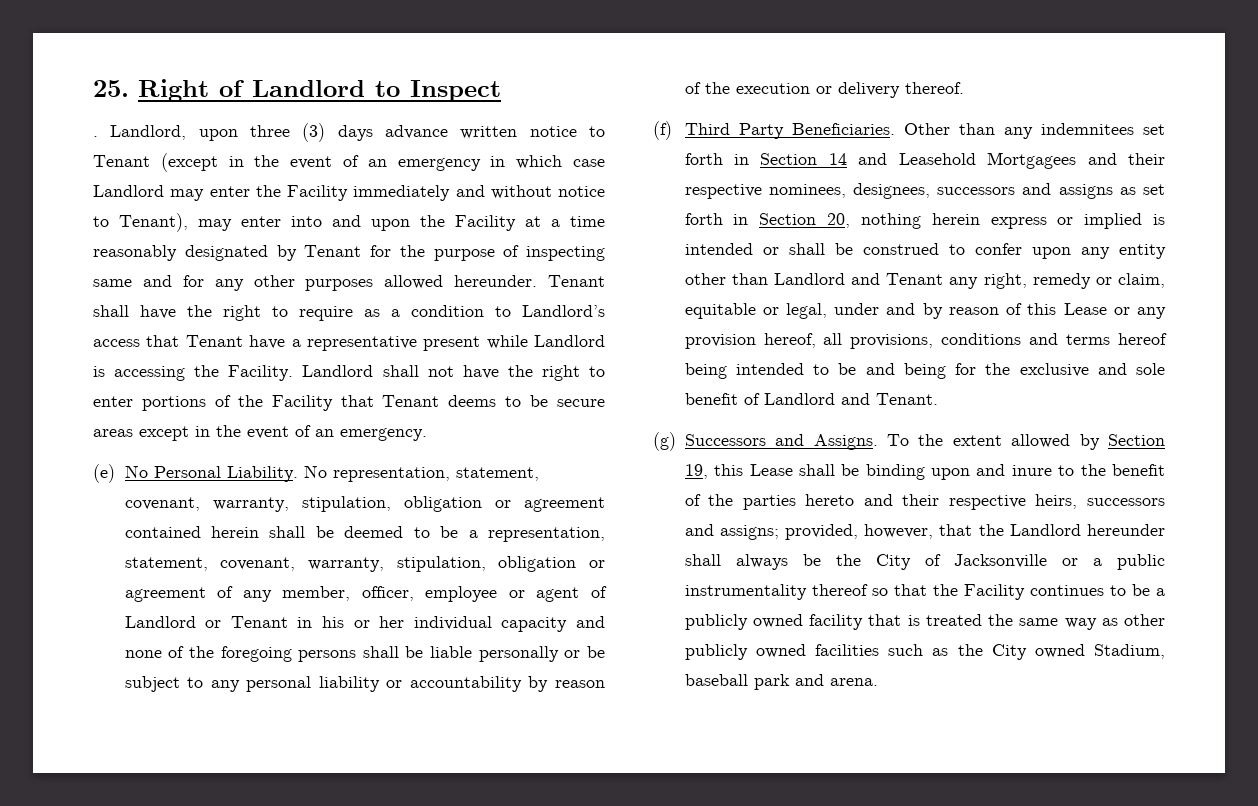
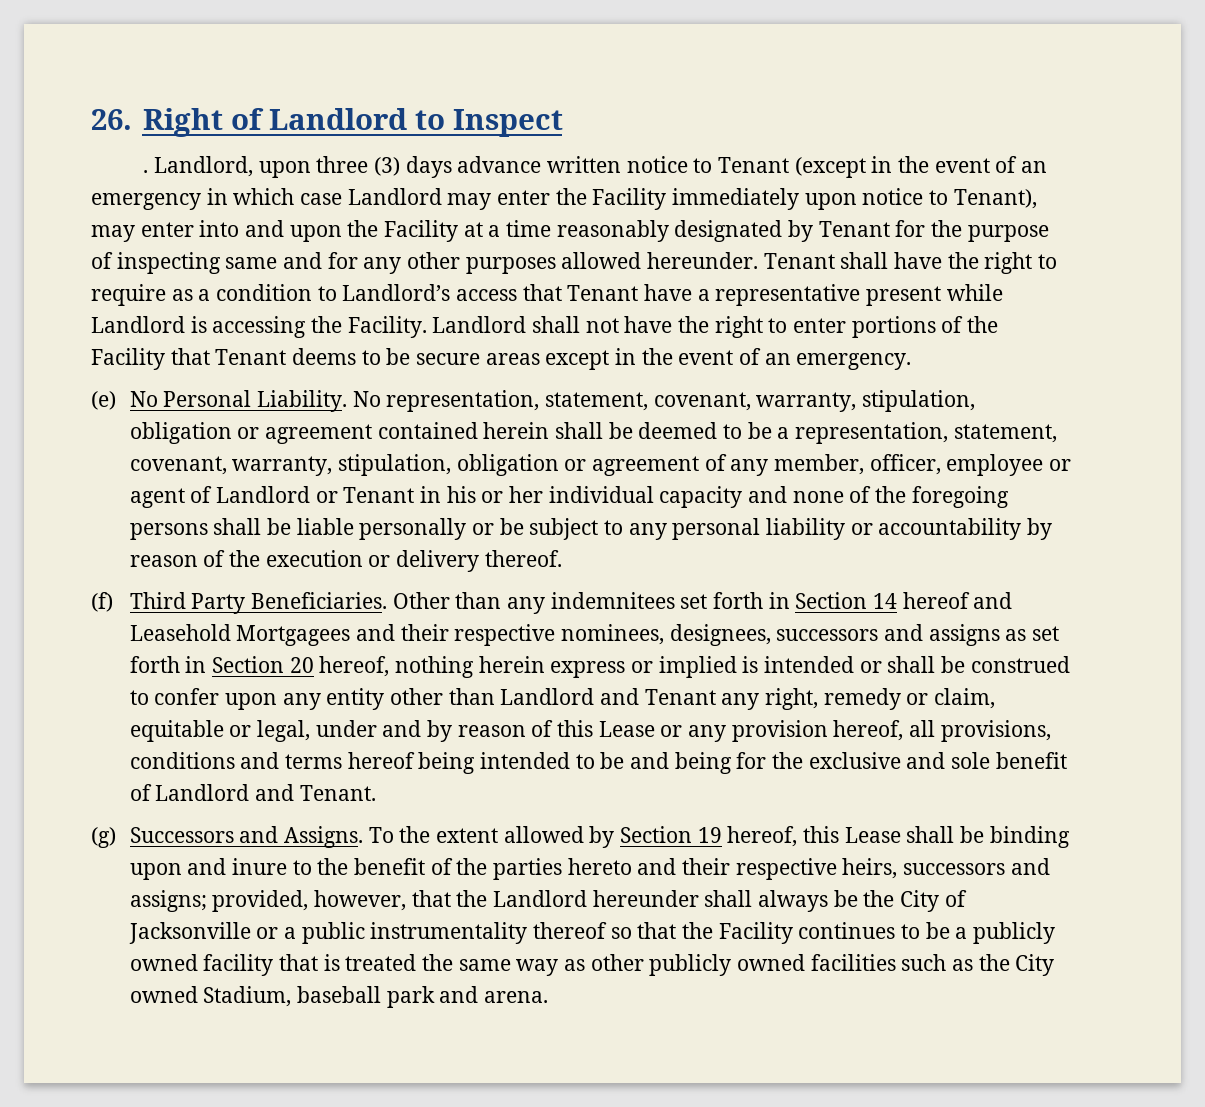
- 25. Right of Landlord to Inspect
+ 26. Right of Landlord to Inspect
- Landlord, upon three (3) days advance written notice to Tenant (except in the event of an emergency in which case Landlord may enter the Facility immediately and without notice to Tenant), may enter into and upon the Facility at a time reasonably designated by Tenant for the purpose of inspecting same and for any other purposes allowed hereunder.
+ Landlord, upon three (3) days advance written notice to Tenant (except in the event of an emergency in which case Landlord may enter the Facility immediately upon notice to Tenant), may enter into and upon the Facility at a time reasonably designated by Tenant for the purpose of inspecting same and for any other purposes allowed hereunder.
- Other than any indemnitees set forth in Section 14 and Leasehold Mortgagees and their respective nominees, designees, successors and assigns as set forth in Section 20, nothing herein express or implied is intended or shall be construed to confer upon any entity other than Landlord and Tenant any right, remedy or claim, equitable or legal, under and by reason of this Lease or any provision hereof, all provisions, conditions and terms hereof being intended to be and being for the exclusive and sole benefit of Landlord and Tenant.
+ Other than any indemnitees set forth in Section 14 hereof and Leasehold Mortgagees and their respective nominees, designees, successors and assigns as set forth in Section 20 hereof, nothing herein express or implied is intended or shall be construed to confer upon any entity other than Landlord and Tenant any right, remedy or claim, equitable or legal, under and by reason of this Lease or any provision hereof, all provisions, conditions and terms hereof being intended to be and being for the exclusive and sole benefit of Landlord and Tenant.
- To the extent allowed by Section 19, this Lease shall be binding upon and inure to the benefit of the parties hereto and their respective heirs, successors and assigns;
+ To the extent allowed by Section 19 hereof, this Lease shall be binding upon and inure to the benefit of the parties hereto and their respective heirs, successors and assigns;

